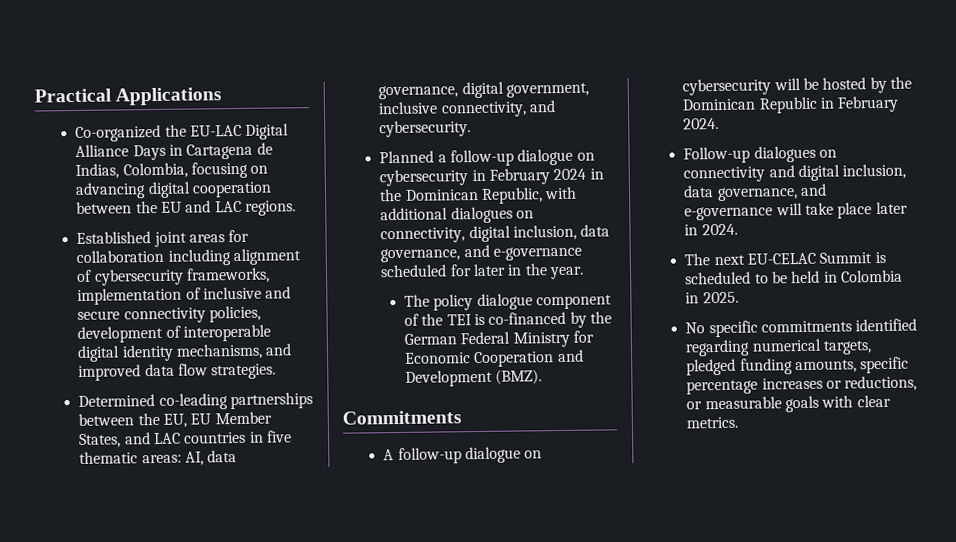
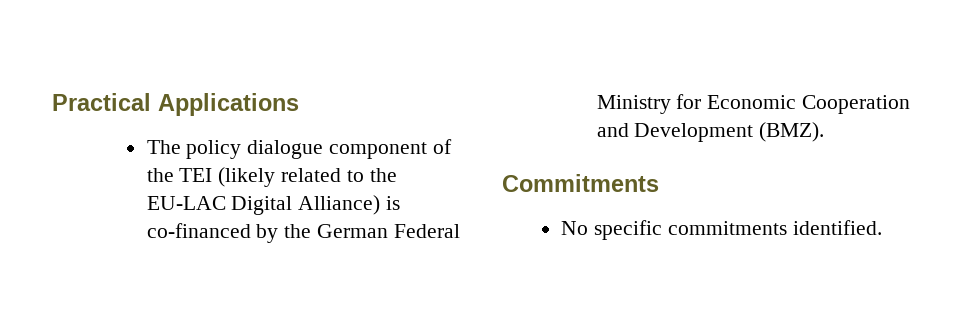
- Co-organized the EU-LAC Digital Alliance Days in Cartagena de Indias, Colombia, focusing on advancing digital cooperation between the EU and LAC regions.
- Established joint areas for collaboration including alignment of cybersecurity frameworks, implementation of inclusive and secure connectivity policies, development of interoperable digital identity mechanisms, and improved data flow strategies.
- Determined co-leading partnerships between the EU, EU Member States, and LAC countries in five thematic areas: AI, data governance, digital government, inclusive connectivity, and cybersecurity.
- Planned a follow-up dialogue on cybersecurity in February 2024 in the Dominican Republic, with additional dialogues on connectivity, digital inclusion, data governance, and e-governance scheduled for later in the year.
- The policy dialogue component of the TEI is co-financed by the German Federal Ministry for Economic Cooperation and Development (BMZ).
+ The policy dialogue component of the TEI (likely related to the EU-LAC Digital Alliance) is co-financed by the German Federal Ministry for Economic Cooperation and Development (BMZ).
- A follow-up dialogue on cybersecurity will be hosted by the Dominican Republic in February 2024.
- Follow-up dialogues on connectivity and digital inclusion, data governance, and e-governance will take place later in 2024.
- The next EU-CELAC Summit is scheduled to be held in Colombia in 2025.
- No specific commitments identified regarding numerical targets, pledged funding amounts, specific percentage increases or reductions, or measurable goals with clear metrics.
+ No specific commitments identified.

